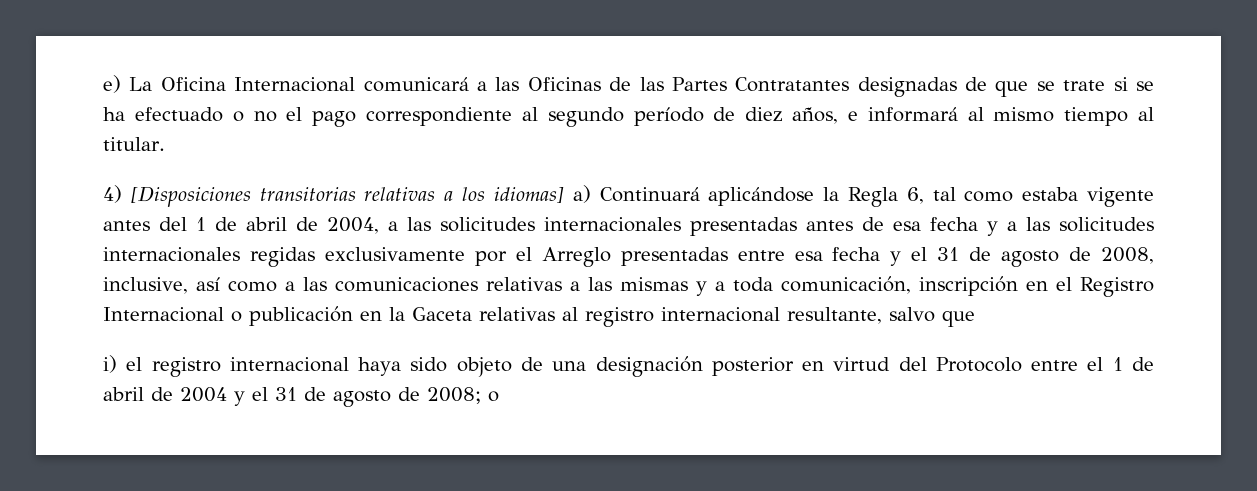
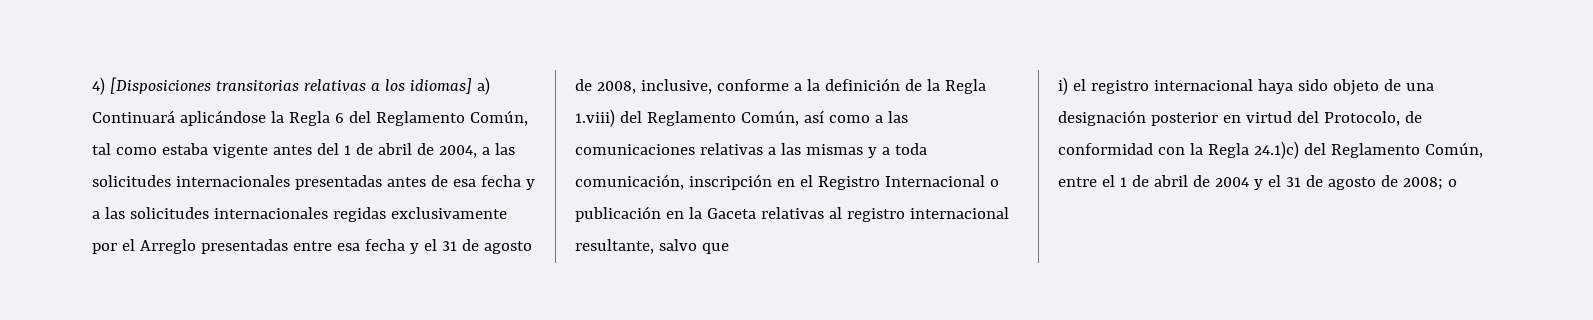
- e) La Oficina Internacional comunicará a las Oficinas de las Partes Contratantes designadas de que se trate si se ha efectuado o no el pago correspondiente al segundo período de diez años, e informará al mismo tiempo al titular.
- 4) [Disposiciones transitorias relativas a los idiomas] a) Continuará aplicándose la Regla 6, tal como estaba vigente antes del 1 de abril de 2004, a las solicitudes internacionales presentadas antes de esa fecha y a las solicitudes internacionales regidas exclusivamente por el Arreglo presentadas entre esa fecha y el 31 de agosto de 2008, inclusive, así como a las comunicaciones relativas a las mismas y a toda comunicación, inscripción en el Registro Internacional o publicación en la Gaceta relativas al registro internacional resultante, salvo que
+ 4) [Disposiciones transitorias relativas a los idiomas] a) Continuará aplicándose la Regla 6 del Reglamento Común, tal como estaba vigente antes del 1 de abril de 2004, a las solicitudes internacionales presentadas antes de esa fecha y a las solicitudes internacionales regidas exclusivamente por el Arreglo presentadas entre esa fecha y el 31 de agosto de 2008, inclusive, conforme a la definición de la Regla 1.viii) del Reglamento Común, así como a las comunicaciones relativas a las mismas y a toda comunicación, inscripción en el Registro Internacional o publicación en la Gaceta relativas al registro internacional resultante, salvo que
- i) el registro internacional haya sido objeto de una designación posterior en virtud del Protocolo entre el 1 de abril de 2004 y el 31 de agosto de 2008; o
+ i) el registro internacional haya sido objeto de una designación posterior en virtud del Protocolo, de conformidad con la Regla 24.1)c) del Reglamento Común, entre el 1 de abril de 2004 y el 31 de agosto de 2008; o

